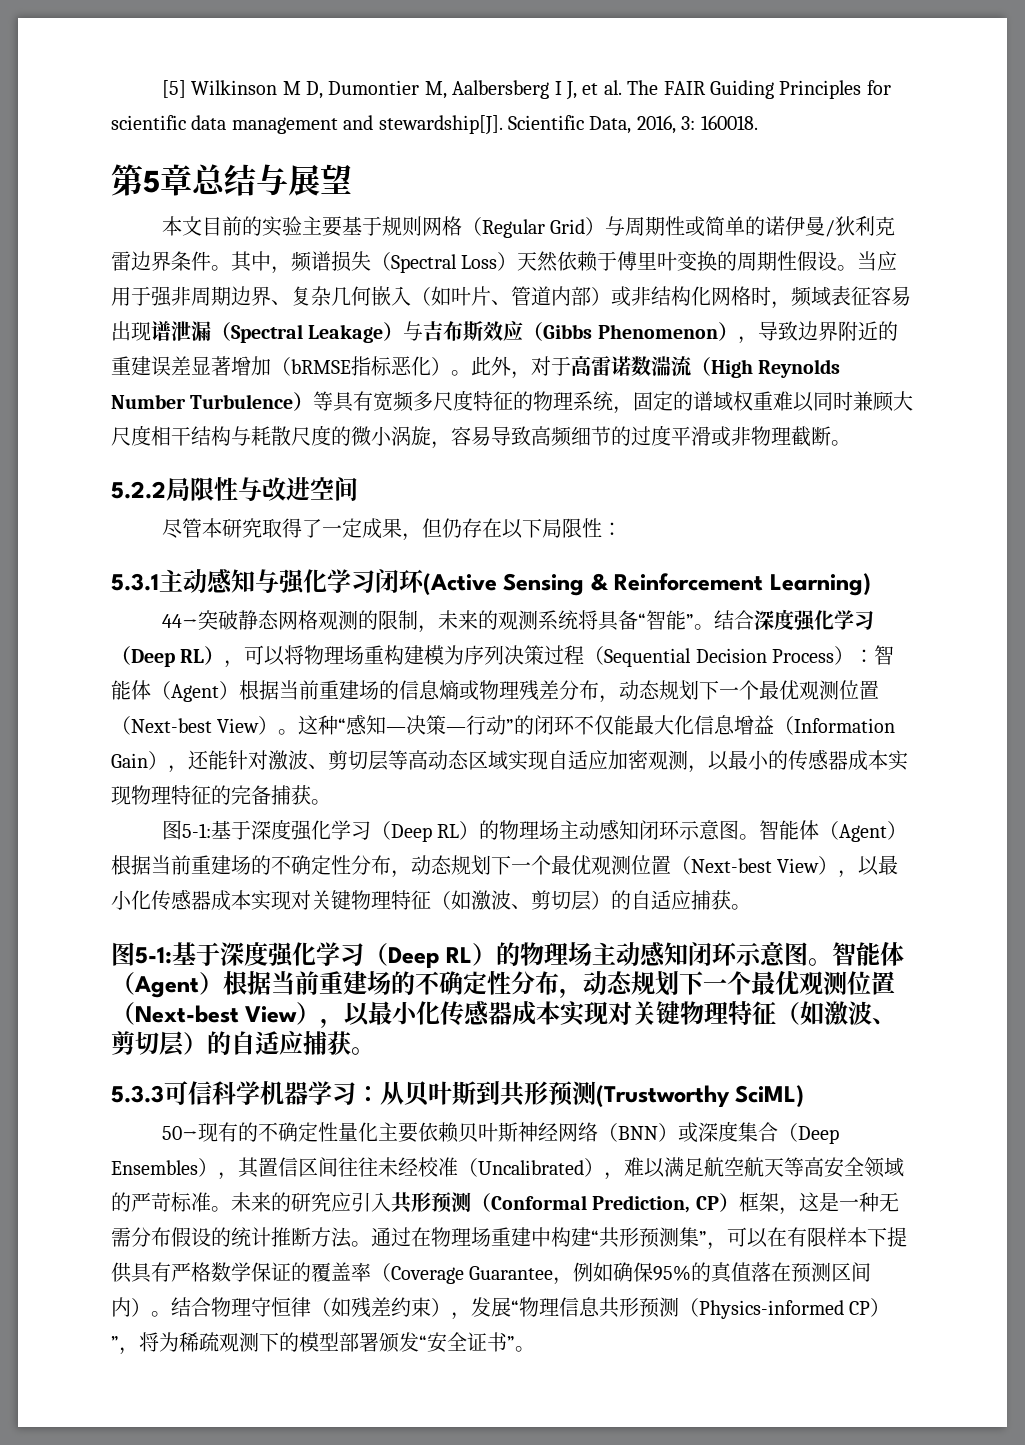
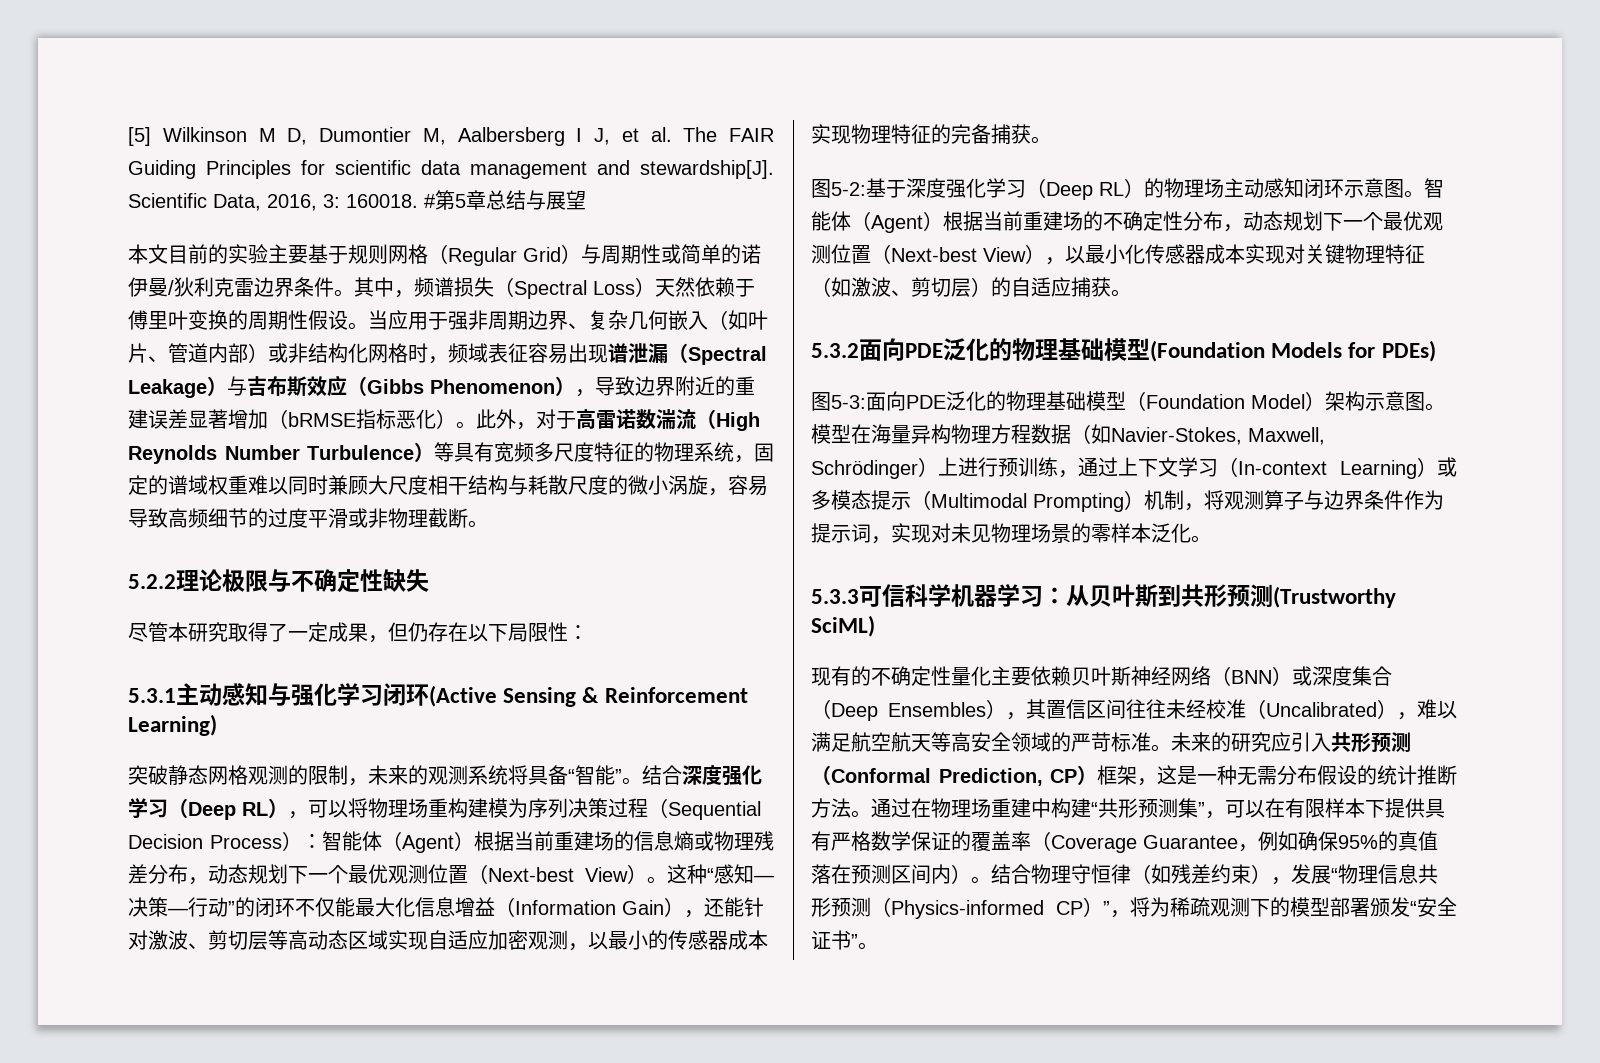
- Scientific Data, 2016, 3: 160018.
- 第5章总结与展望
+ Scientific Data, 2016, 3: 160018. #第5章总结与展望
- 5.2.2局限性与改进空间
+ 5.2.2理论极限与不确定性缺失
- 44→突破静态网格观测的限制，未来的观测系统将具备“智能”。
+ 突破静态网格观测的限制，未来的观测系统将具备“智能”。
  这种“感知—决策—行动”的闭环不仅能最大化信息增益（Information Gain），还能针对激波、剪切层等高动态区域实现自适应加密观测，以最小的传感器成本实现物理特征的完备捕获。
- 图5-1:基于深度强化学习（Deep RL）的物理场主动感知闭环示意图。智能体（Agent）根据当前重建场的不确定性分布，动态规划下一个最优观测位置（Next-best View），以最小化传感器成本实现对关键物理特征（如激波、剪切层）的自适应捕获。
- 图5-1:基于深度强化学习（Deep RL）的物理场主动感知闭环示意图。智能体（Agent）根据当前重建场的不确定性分布，动态规划下一个最优观测位置（Next-best View），以最小化传感器成本实现对关键物理特征（如激波、剪切层）的自适应捕获。
+ 图5-2:基于深度强化学习（Deep RL）的物理场主动感知闭环示意图。智能体（Agent）根据当前重建场的不确定性分布，动态规划下一个最优观测位置（Next-best View），以最小化传感器成本实现对关键物理特征（如激波、剪切层）的自适应捕获。
+ 5.3.2面向PDE泛化的物理基础模型(Foundation Models for PDEs)
+ 图5-3:面向PDE泛化的物理基础模型（Foundation Model）架构示意图。模型在海量异构物理方程数据（如Navier-Stokes, Maxwell, Schrödinger）上进行预训练，通过上下文学习（In-context Learning）或多模态提示（Multimodal Prompting）机制，将观测算子与边界条件作为提示词，实现对未见物理场景的零样本泛化。
- 50→现有的不确定性量化主要依赖贝叶斯神经网络（BNN）或深度集合（Deep Ensembles），其置信区间往往未经校准（Uncalibrated），难以满足航空航天等高安全领域的严苛标准。
+ 现有的不确定性量化主要依赖贝叶斯神经网络（BNN）或深度集合（Deep Ensembles），其置信区间往往未经校准（Uncalibrated），难以满足航空航天等高安全领域的严苛标准。

